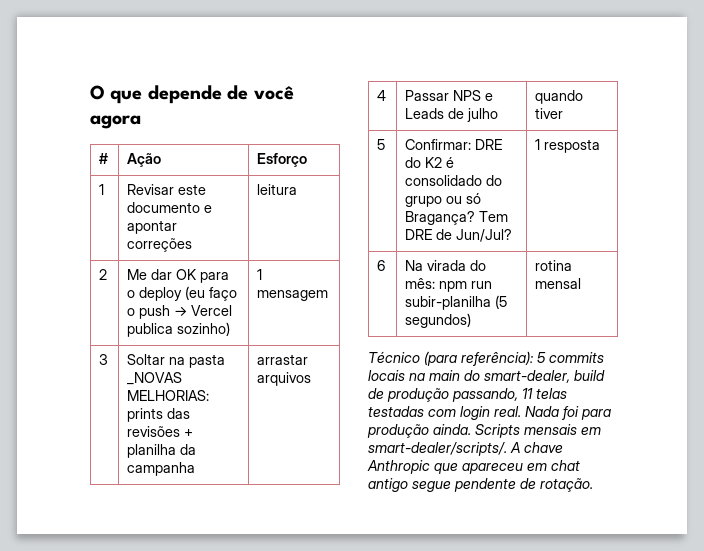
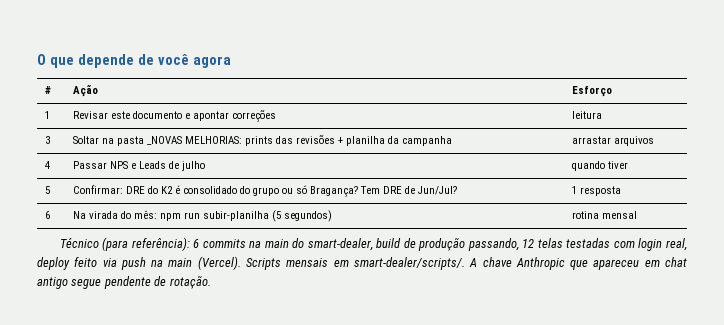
- 2 | Me dar OK para o deploy (eu faço o push → Vercel publica sozinho) | 1 mensagem
- Técnico (para referência): 5 commits locais na main do smart-dealer, build de produção passando, 11 telas testadas com login real. Nada foi para produção ainda.
+ Técnico (para referência): 6 commits na main do smart-dealer, build de produção passando, 12 telas testadas com login real, deploy feito via push na main (Vercel).

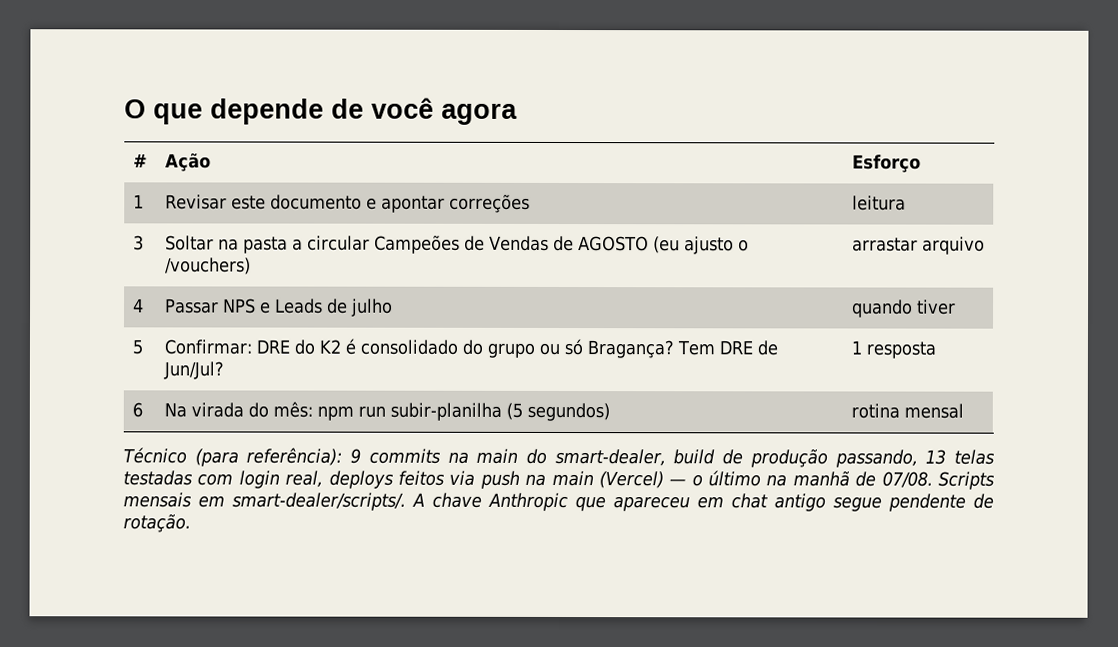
- 3 | Soltar na pasta _NOVAS MELHORIAS: prints das revisões + planilha da campanha | arrastar arquivos
+ 3 | Soltar na pasta a circular Campeões de Vendas de AGOSTO (eu ajusto o /vouchers) | arrastar arquivo
- Técnico (para referência): 6 commits na main do smart-dealer, build de produção passando, 12 telas testadas com login real, deploy feito via push na main (Vercel).
+ Técnico (para referência): 9 commits na main do smart-dealer, build de produção passando, 13 telas testadas com login real, deploys feitos via push na main (Vercel) — o último na manhã de 07/08.

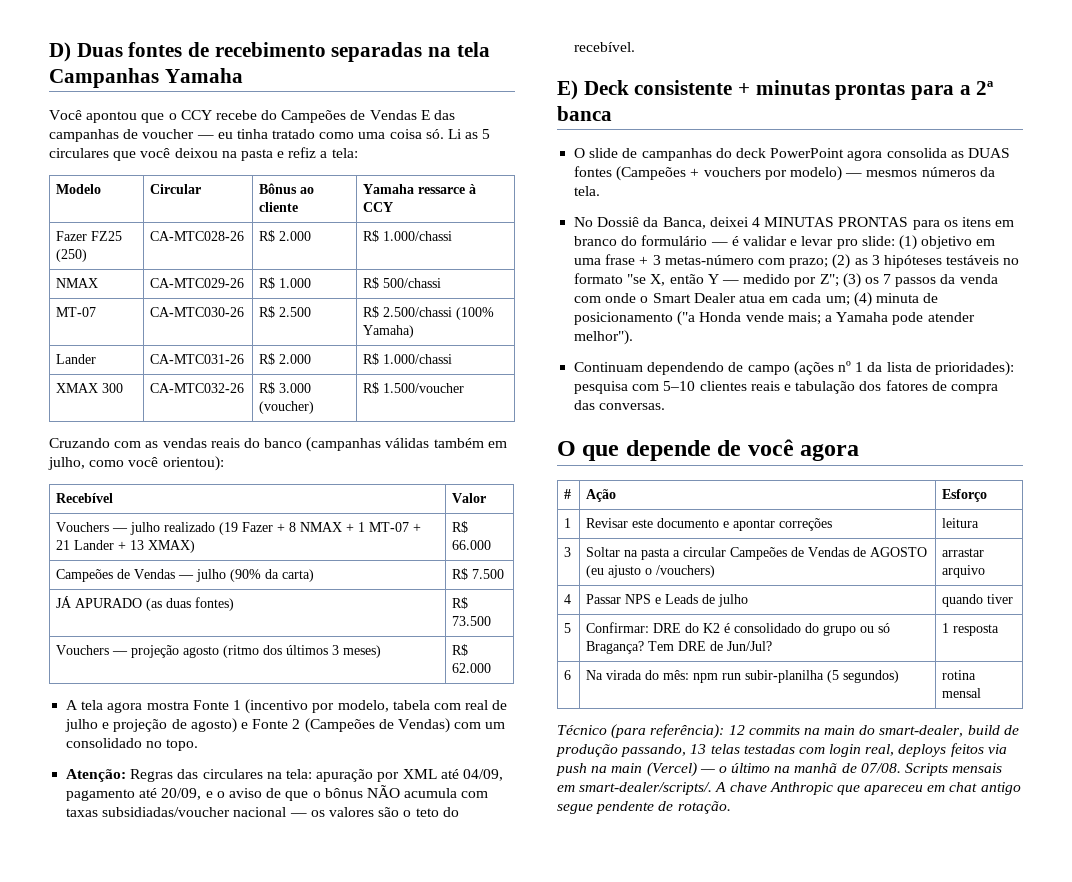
+ D) Duas fontes de recebimento separadas na tela Campanhas Yamaha
+ Você apontou que o CCY recebe do Campeões de Vendas E das campanhas de voucher — eu tinha tratado como uma coisa só. Li as 5 circulares que você deixou na pasta e refiz a tela:
+ Modelo | Circular | Bônus ao cliente | Yamaha ressarce à CCY
+ Fazer FZ25 (250) | CA-MTC028-26 | R$ 2.000 | R$ 1.000/chassi
+ NMAX | CA-MTC029-26 | R$ 1.000 | R$ 500/chassi
+ MT-07 | CA-MTC030-26 | R$ 2.500 | R$ 2.500/chassi (100% Yamaha)
+ Lander | CA-MTC031-26 | R$ 2.000 | R$ 1.000/chassi
+ XMAX 300 | CA-MTC032-26 | R$ 3.000 (voucher) | R$ 1.500/voucher
+ Cruzando com as vendas reais do banco (campanhas válidas também em julho, como você orientou):
+ Recebível | Valor
+ Vouchers — julho realizado (19 Fazer + 8 NMAX + 1 MT-07 + 21 Lander + 13 XMAX) | R$ 66.000
+ Campeões de Vendas — julho (90% da carta) | R$ 7.500
+ JÁ APURADO (as duas fontes) | R$ 73.500
+ Vouchers — projeção agosto (ritmo dos últimos 3 meses) | R$ 62.000
+ A tela agora mostra Fonte 1 (incentivo por modelo, tabela com real de julho e projeção de agosto) e Fonte 2 (Campeões de Vendas) com um consolidado no topo.
+ Atenção: Regras das circulares na tela: apuração por XML até 04/09, pagamento até 20/09, e o aviso de que o bônus NÃO acumula com taxas subsidiadas/voucher nacional — os valores são o teto do recebível.
+ E) Deck consistente + minutas prontas para a 2ª banca
+ O slide de campanhas do deck PowerPoint agora consolida as DUAS fontes (Campeões + vouchers por modelo) — mesmos números da tela.
+ No Dossiê da Banca, deixei 4 MINUTAS PRONTAS para os itens em branco do formulário — é validar e levar pro slide: (1) objetivo em uma frase + 3 metas-número com prazo; (2) as 3 hipóteses testáveis no formato "se X, então Y — medido por Z"; (3) os 7 passos da venda com onde o Smart Dealer atua em cada um; (4) minuta de posicionamento ("a Honda vende mais; a Yamaha pode atender melhor").
+ Continuam dependendo de campo (ações nº 1 da lista de prioridades): pesquisa com 5–10 clientes reais e tabulação dos fatores de compra das conversas.
- Técnico (para referência): 9 commits na main do smart-dealer, build de produção passando, 13 telas testadas com login real, deploys feitos via push na main (Vercel) — o último na manhã de 07/08.
+ Técnico (para referência): 12 commits na main do smart-dealer, build de produção passando, 13 telas testadas com login real, deploys feitos via push na main (Vercel) — o último na manhã de 07/08.

